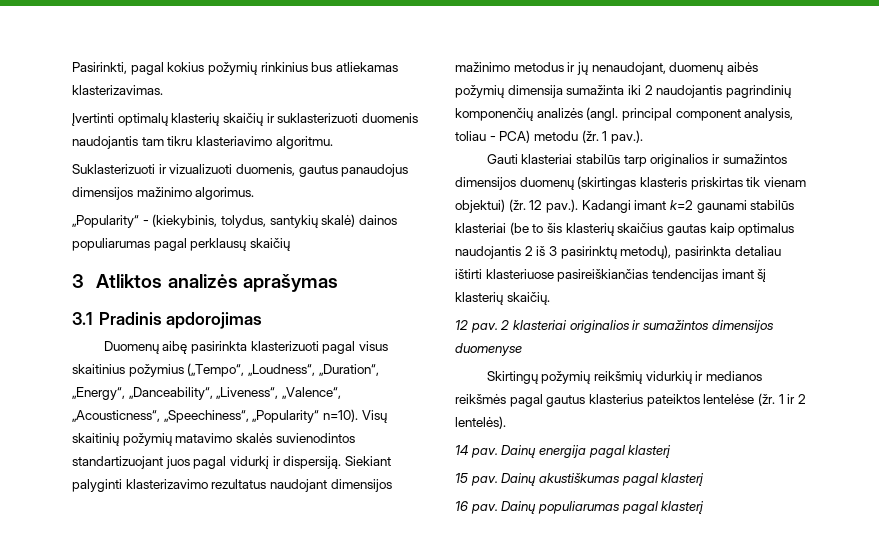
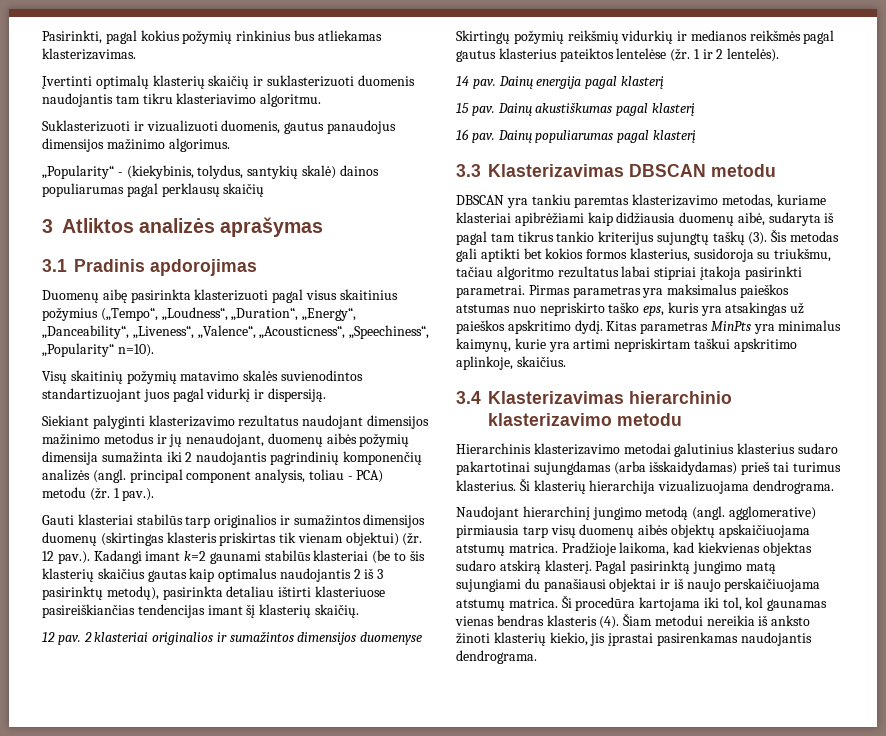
- Duomenų aibę pasirinkta klasterizuoti pagal visus skaitinius požymius („Tempo“, „Loudness“, „Duration“, „Energy“, „Danceability“, „Liveness“, „Valence“, „Acousticness“, „Speechiness“, „Popularity“ n=10). Visų skaitinių požymių matavimo skalės suvienodintos standartizuojant juos pagal vidurkį ir dispersiją. Siekiant palyginti klasterizavimo rezultatus naudojant dimensijos mažinimo metodus ir jų nenaudojant, duomenų aibės požymių dimensija sumažinta iki 2 naudojantis pagrindinių komponenčių analizės (angl. principal component analysis, toliau - PCA) metodu (žr.
+ Duomenų aibę pasirinkta klasterizuoti pagal visus skaitinius požymius („Tempo“, „Loudness“, „Duration“, „Energy“, „Danceability“, „Liveness“, „Valence“, „Acousticness“, „Speechiness“, „Popularity“ n=10).
+ Visų skaitinių požymių matavimo skalės suvienodintos standartizuojant juos pagal vidurkį ir dispersiją.
+ Siekiant palyginti klasterizavimo rezultatus naudojant dimensijos mažinimo metodus ir jų nenaudojant, duomenų aibės požymių dimensija sumažinta iki 2 naudojantis pagrindinių komponenčių analizės (angl. principal component analysis, toliau - PCA) metodu (žr.
+ 3.3 Klasterizavimas DBSCAN metodu
+ DBSCAN yra tankiu paremtas klasterizavimo metodas, kuriame klasteriai apibrėžiami kaip didžiausia duomenų aibė, sudaryta iš pagal tam tikrus tankio kriterijus sujungtų taškų (3). Šis metodas gali aptikti bet kokios formos klasterius, susidoroja su triukšmu, tačiau algoritmo rezultatus labai stipriai įtakoja pasirinkti parametrai. Pirmas parametras yra maksimalus paieškos atstumas nuo nepriskirto taško eps, kuris yra atsakingas už paieškos apskritimo dydį. Kitas parametras MinPts yra minimalus kaimynų, kurie yra artimi nepriskirtam taškui apskritimo aplinkoje, skaičius.
+ 3.4 Klasterizavimas hierarchinio klasterizavimo metodu
+ Hierarchinis klasterizavimo metodai galutinius klasterius sudaro pakartotinai sujungdamas (arba išskaidydamas) prieš tai turimus klasterius. Ši klasterių hierarchija vizualizuojama dendrograma.
+ Naudojant hierarchinį jungimo metodą (angl. agglomerative) pirmiausia tarp visų duomenų aibės objektų apskaičiuojama atstumų matrica. Pradžioje laikoma, kad kiekvienas objektas sudaro atskirą klasterį. Pagal pasirinktą jungimo matą sujungiami du panašiausi objektai ir iš naujo perskaičiuojama atstumų matrica. Ši procedūra kartojama iki tol, kol gaunamas vienas bendras klasteris (4). Šiam metodui nereikia iš anksto žinoti klasterių kiekio, jis įprastai pasirenkamas naudojantis dendrograma.

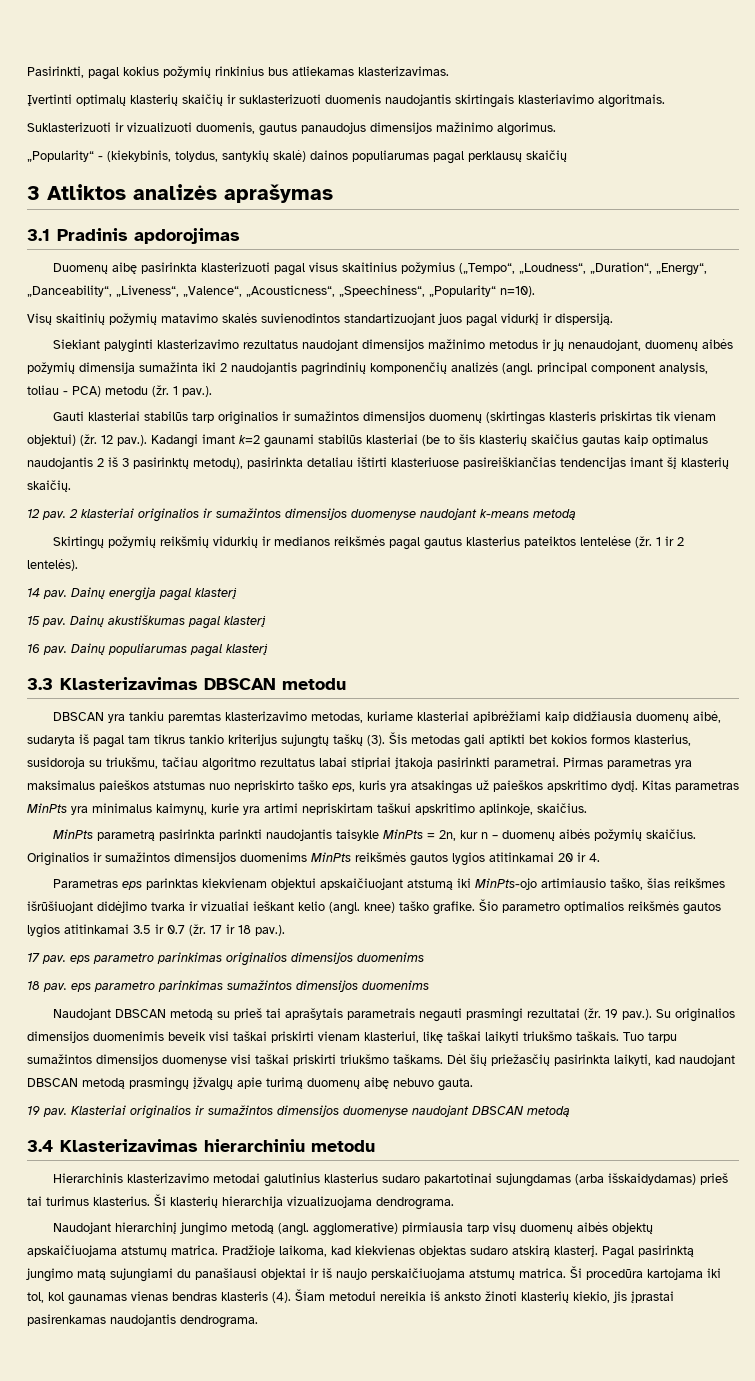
- Įvertinti optimalų klasterių skaičių ir suklasterizuoti duomenis naudojantis tam tikru klasteriavimo algoritmu.
+ Įvertinti optimalų klasterių skaičių ir suklasterizuoti duomenis naudojantis skirtingais klasteriavimo algoritmais.
- 2 klasteriai originalios ir sumažintos dimensijos duomenyse
+ 2 klasteriai originalios ir sumažintos dimensijos duomenyse naudojant k-means metodą
+ MinPts parametrą pasirinkta parinkti naudojantis taisykle MinPts = 2n, kur n – duomenų aibės požymių skaičius. Originalios ir sumažintos dimensijos duomenims MinPts reikšmės gautos lygios atitinkamai 20 ir 4.
+ Parametras eps parinktas kiekvienam objektui apskaičiuojant atstumą iki MinPts-ojo artimiausio taško, šias reikšmes išrūšiuojant didėjimo tvarka ir vizualiai ieškant kelio (angl. knee) taško grafike. Šio parametro optimalios reikšmės gautos lygios atitinkamai 3.5 ir 0.7 (žr. 17 ir 18 pav.).
+ 17 pav. eps parametro parinkimas originalios dimensijos duomenims
+ 18 pav. eps parametro parinkimas sumažintos dimensijos duomenims
+ Naudojant DBSCAN metodą su prieš tai aprašytais parametrais negauti prasmingi rezultatai (žr. 19 pav.). Su originalios dimensijos duomenimis beveik visi taškai priskirti vienam klasteriui, likę taškai laikyti triukšmo taškais. Tuo tarpu sumažintos dimensijos duomenyse visi taškai priskirti triukšmo taškams. Dėl šių priežasčių pasirinkta laikyti, kad naudojant DBSCAN metodą prasmingų įžvalgų apie turimą duomenų aibę nebuvo gauta.
+ 19 pav. Klasteriai originalios ir sumažintos dimensijos duomenyse naudojant DBSCAN metodą
- 3.4 Klasterizavimas hierarchinio klasterizavimo metodu
+ 3.4 Klasterizavimas hierarchiniu metodu

